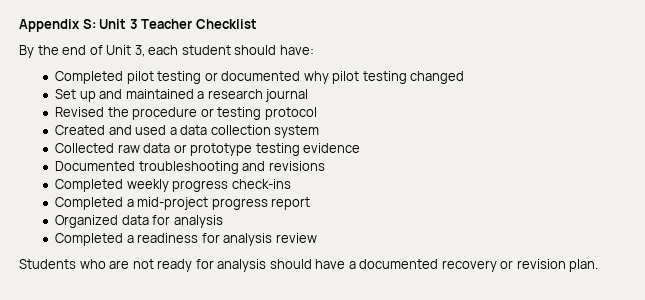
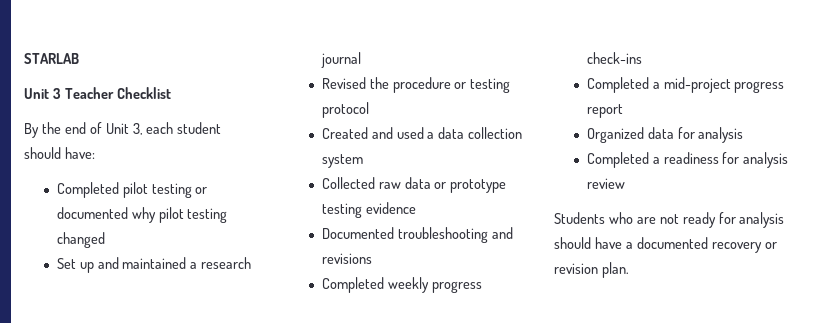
- Appendix S: Unit 3 Teacher Checklist
+ STARLAB
+ Unit 3 Teacher Checklist

